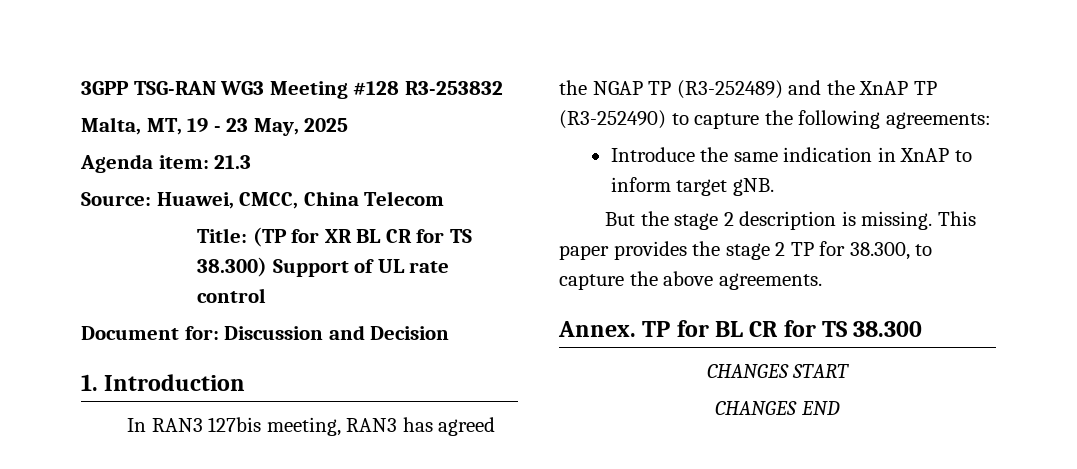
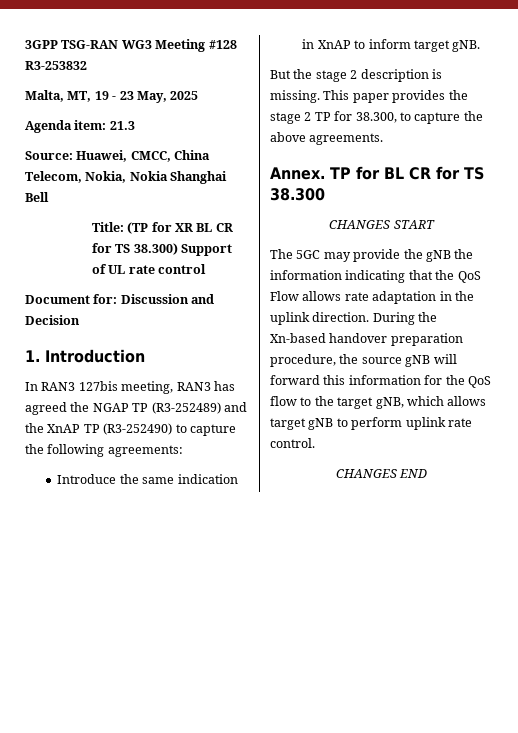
- Source: Huawei, CMCC, China Telecom
+ Source: Huawei, CMCC, China Telecom, Nokia, Nokia Shanghai Bell
+ The 5GC may provide the gNB the information indicating that the QoS Flow allows rate adaptation in the uplink direction. During the Xn-based handover preparation procedure, the source gNB will forward this information for the QoS flow to the target gNB, which allows target gNB to perform uplink rate control.

